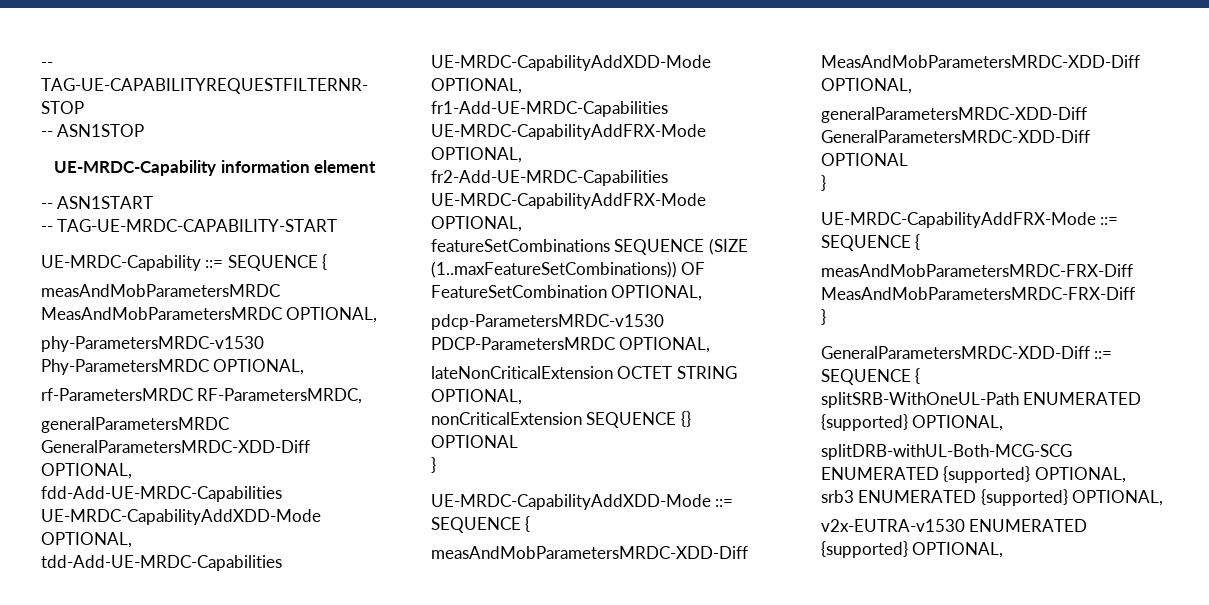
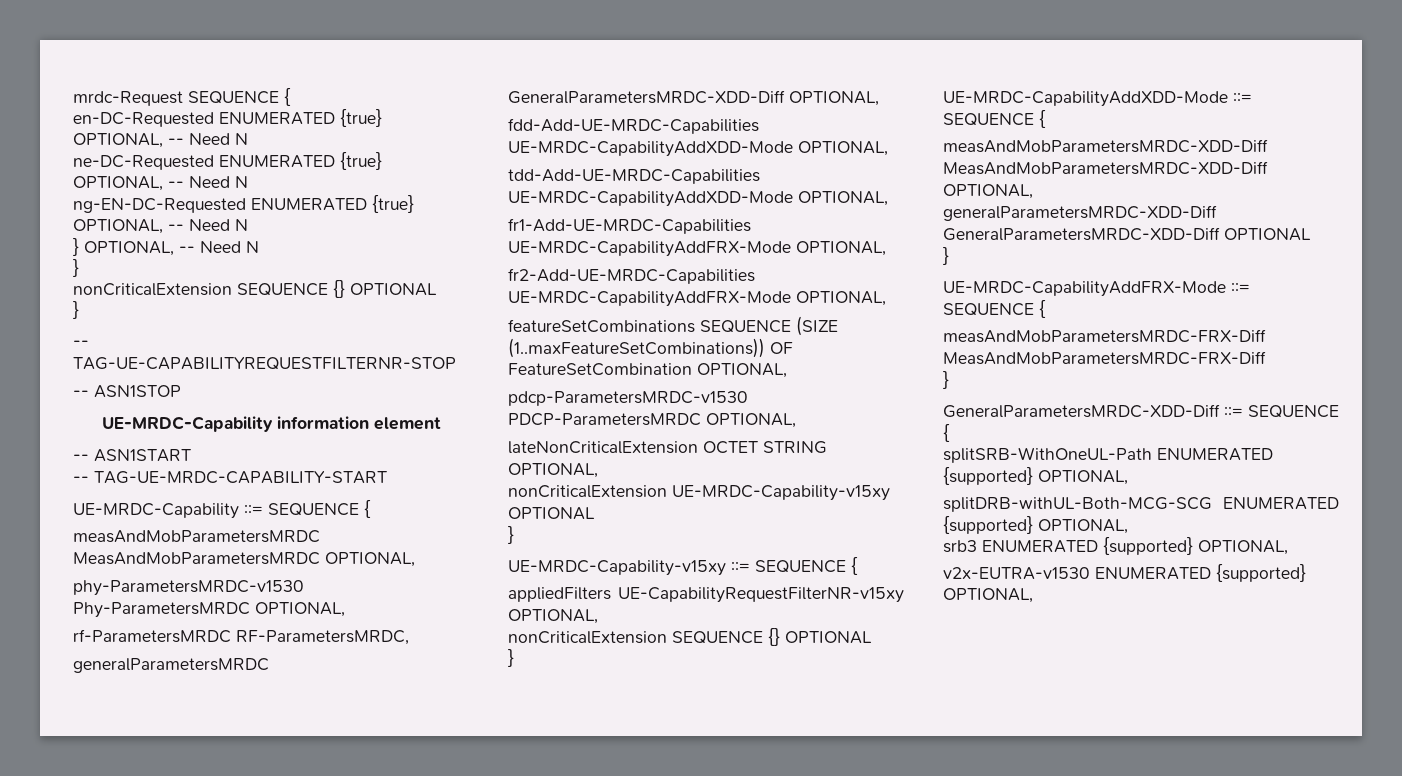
+ mrdc-Request SEQUENCE {
+ en-DC-Requested ENUMERATED {true} OPTIONAL, -- Need N
+ ne-DC-Requested ENUMERATED {true} OPTIONAL, -- Need N
+ ng-EN-DC-Requested ENUMERATED {true} OPTIONAL, -- Need N
+ } OPTIONAL, -- Need N
+ }
+ nonCriticalExtension SEQUENCE {} OPTIONAL
+ }
+ nonCriticalExtension UE-MRDC-Capability-v15xy OPTIONAL
+ }
+ UE-MRDC-Capability-v15xy ::= SEQUENCE {
+ appliedFilters UE-CapabilityRequestFilterNR-v15xy OPTIONAL,

